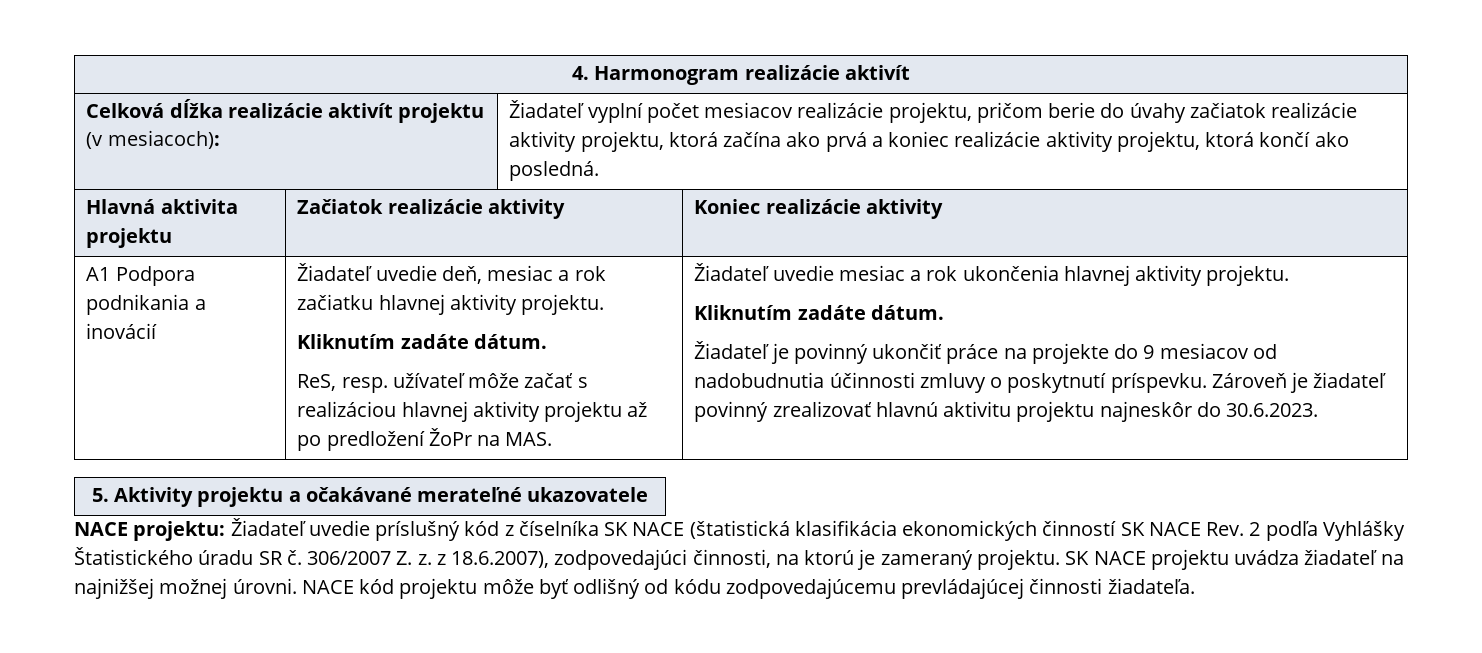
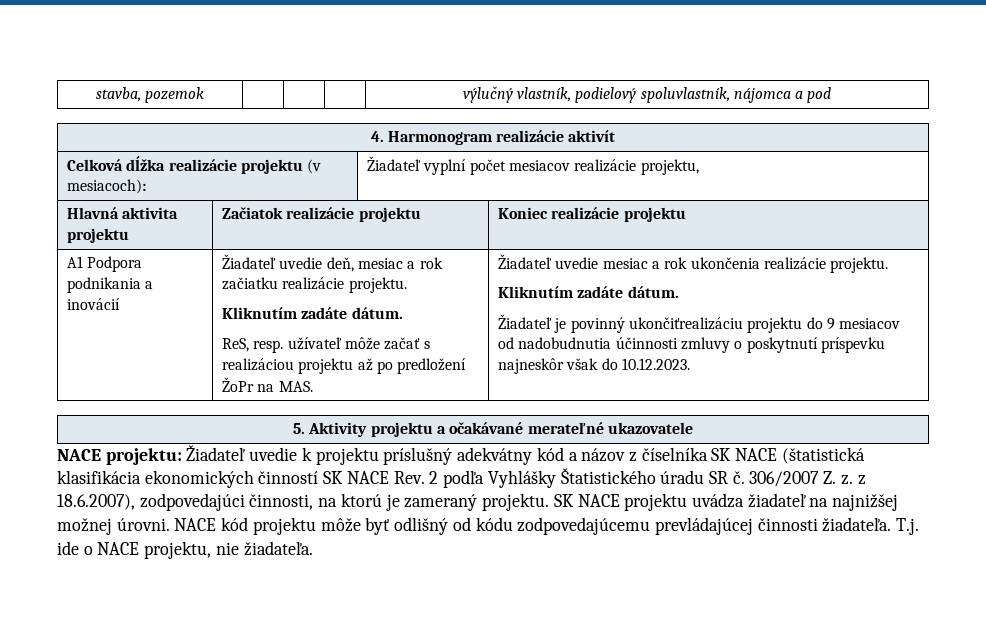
+ stavba, pozemok | | | | výlučný vlastník, podielový spoluvlastník, nájomca a pod
- Celková dĺžka realizácie aktivít projektu (v mesiacoch): | Žiadateľ vyplní počet mesiacov realizácie projektu, pričom berie do úvahy začiatok realizácie aktivity projektu, ktorá začína ako prvá a koniec realizácie aktivity projektu, ktorá končí ako posledná.
+ Celková dĺžka realizácie projektu (v mesiacoch): | Žiadateľ vyplní počet mesiacov realizácie projektu,
- Hlavná aktivita projektu | Začiatok realizácie aktivity | Koniec realizácie aktivity
+ Hlavná aktivita projektu | Začiatok realizácie projektu | Koniec realizácie projektu
- Žiadateľ uvedie deň, mesiac a rok začiatku hlavnej aktivity projektu.
+ Žiadateľ uvedie deň, mesiac a rok začiatku realizácie projektu.
- ReS, resp. užívateľ môže začať s realizáciou hlavnej aktivity projektu až po predložení ŽoPr na MAS.
+ ReS, resp. užívateľ môže začať s realizáciou projektu až po predložení ŽoPr na MAS.
- Žiadateľ uvedie mesiac a rok ukončenia hlavnej aktivity projektu.
+ Žiadateľ uvedie mesiac a rok ukončenia realizácie projektu.
- Žiadateľ je povinný ukončiť práce na projekte do 9 mesiacov od nadobudnutia účinnosti zmluvy o poskytnutí príspevku. Zároveň je žiadateľ povinný zrealizovať hlavnú aktivitu projektu najneskôr do 30.6.2023.
+ Žiadateľ je povinný ukončiťrealizáciu projektu do 9 mesiacov od nadobudnutia účinnosti zmluvy o poskytnutí príspevku najneskôr však do 10.12.2023.
- NACE projektu: Žiadateľ uvedie príslušný kód z číselníka SK NACE (štatistická klasifikácia ekonomických činností SK NACE Rev. 2 podľa Vyhlášky Štatistického úradu SR č.
+ NACE projektu: Žiadateľ uvedie k projektu príslušný adekvátny kód a názov z číselníka SK NACE (štatistická klasifikácia ekonomických činností SK NACE Rev. 2 podľa Vyhlášky Štatistického úradu SR č.
+ T.j. ide o NACE projektu, nie žiadateľa.

